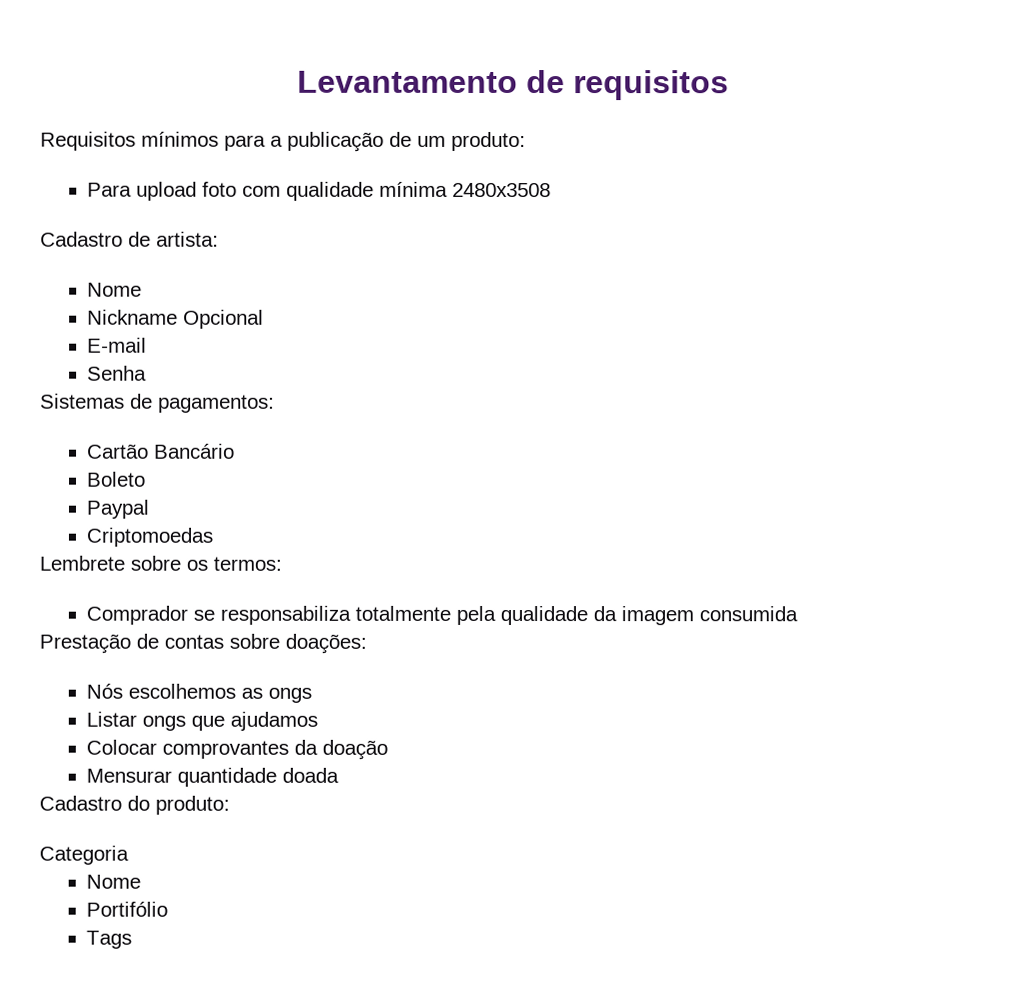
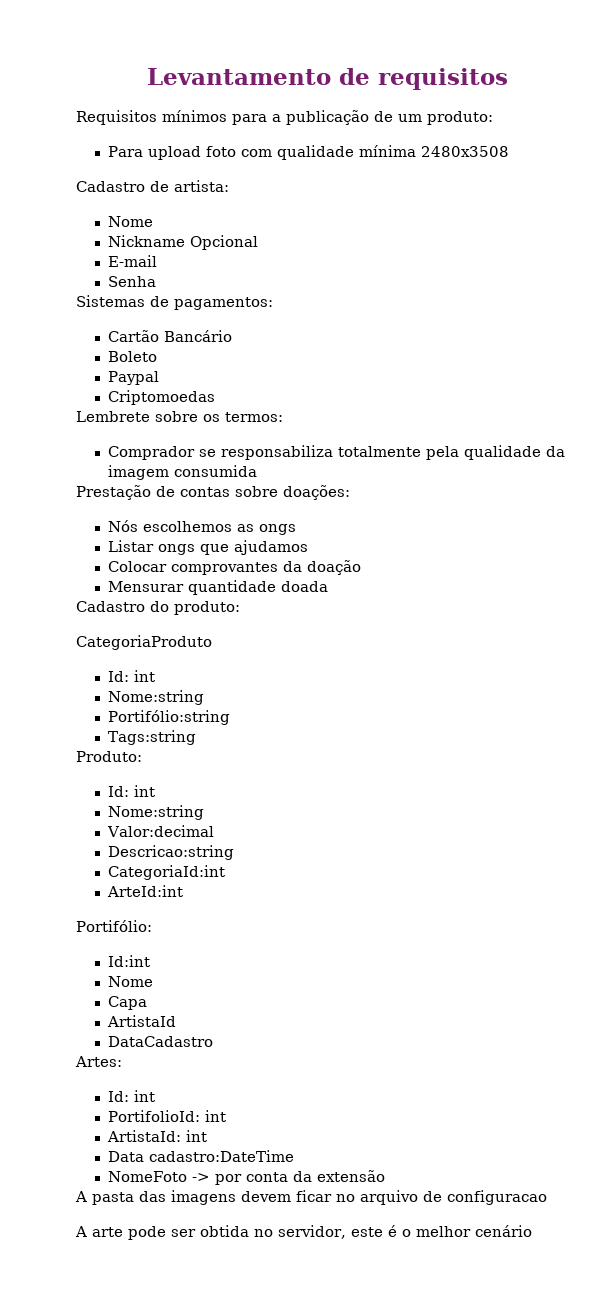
- Categoria
+ CategoriaProduto
+ Id: int
+ Nome:string
+ Portifólio:string
+ Tags:string
+ Produto:
+ Id: int
+ Nome:string
+ Valor:decimal
+ Descricao:string
+ CategoriaId:int
+ ArteId:int
+ Portifólio:
+ Id:int
  Nome
- Portifólio
- Tags
+ Capa
+ ArtistaId
+ DataCadastro
+ Artes:
+ Id: int
+ PortifolioId: int
+ ArtistaId: int
+ Data cadastro:DateTime
+ NomeFoto -> por conta da extensão
+ A pasta das imagens devem ficar no arquivo de configuracao
+ A arte pode ser obtida no servidor, este é o melhor cenário

